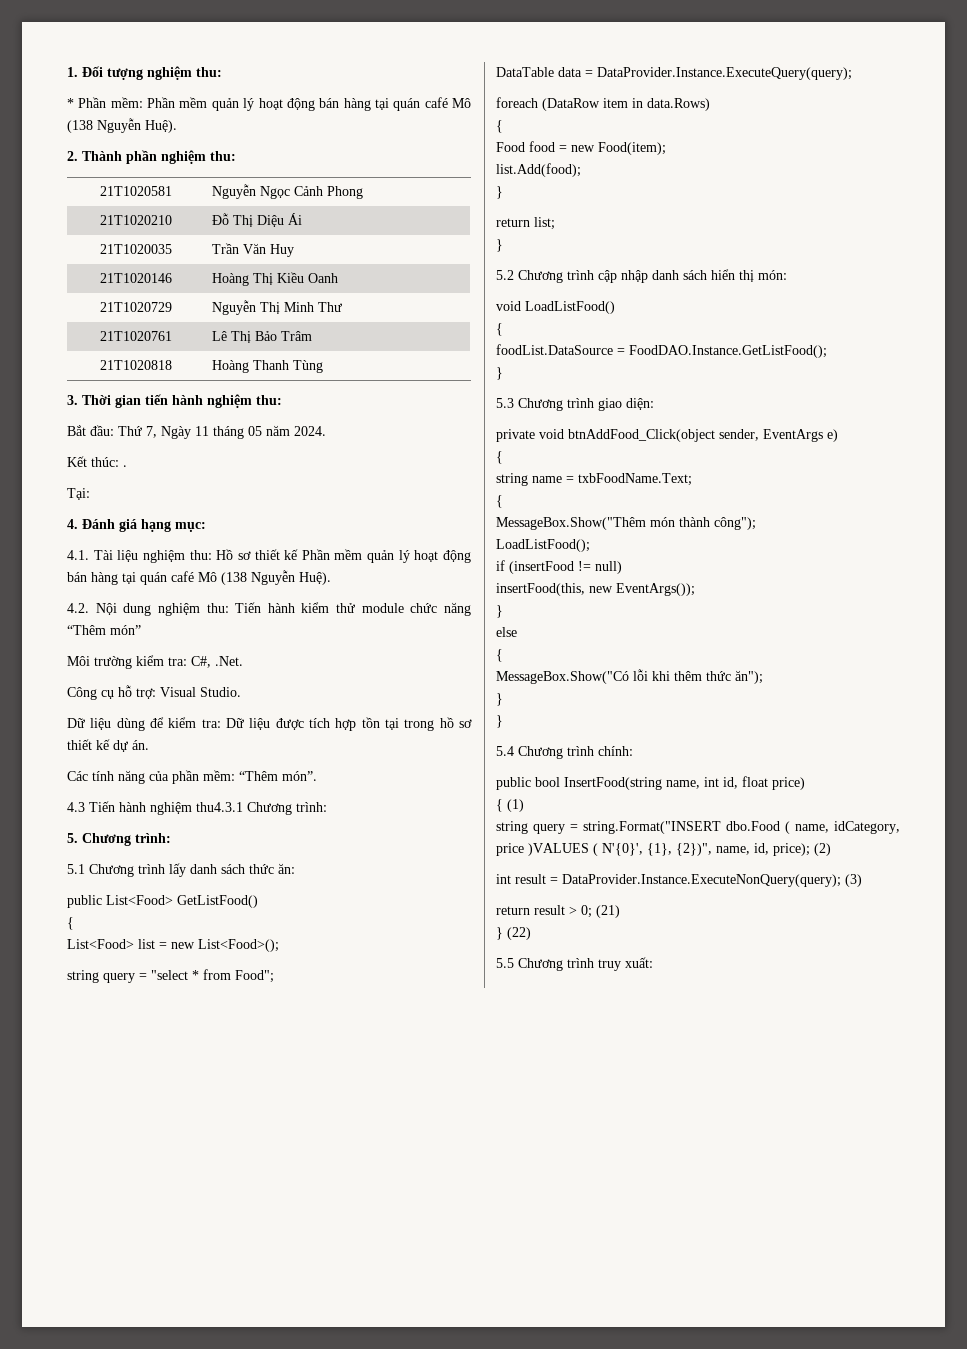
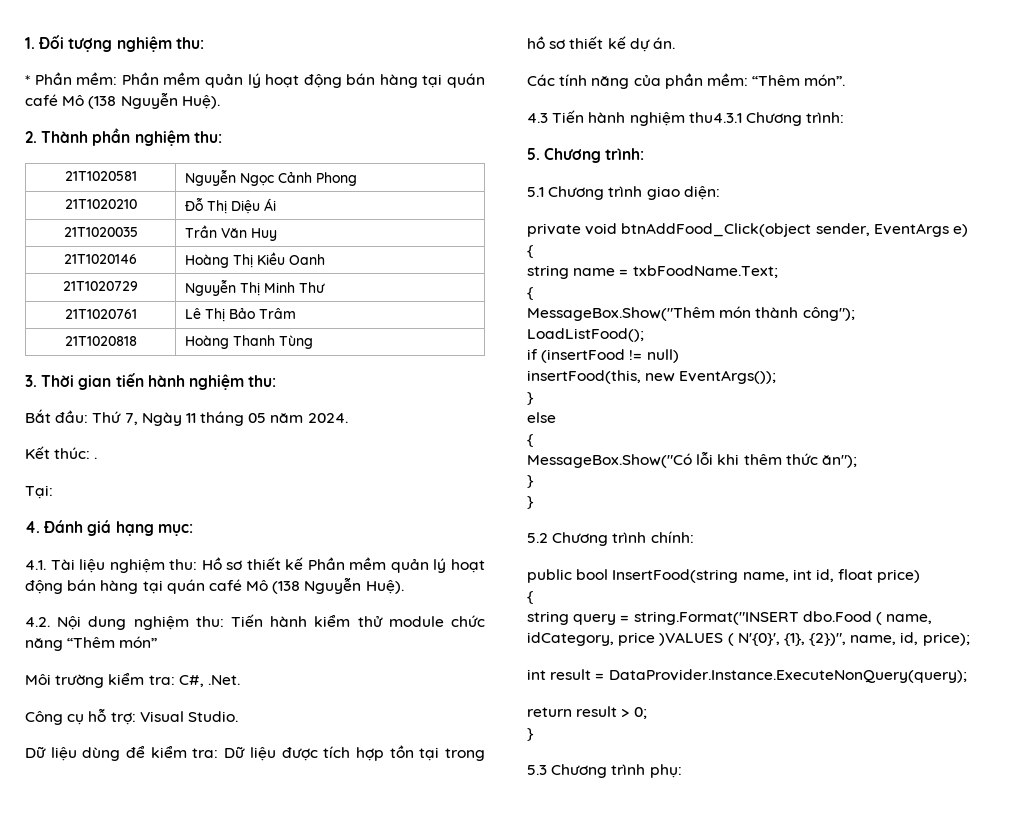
- 5.1 Chương trình lấy danh sách thức ăn:
- public List<Food> GetListFood()
- {
- List<Food> list = new List<Food>();
- string query = "select * from Food";
- DataTable data = DataProvider.Instance.ExecuteQuery(query);
- foreach (DataRow item in data.Rows)
- {
- Food food = new Food(item);
- list.Add(food);
- }
- return list;
- }
- 5.2 Chương trình cập nhập danh sách hiển thị món:
- void LoadListFood()
- {
- foodList.DataSource = FoodDAO.Instance.GetListFood();
- }
- 5.3 Chương trình giao diện:
+ 5.1 Chương trình giao diện:
- 5.4 Chương trình chính:
+ 5.2 Chương trình chính:
  public bool InsertFood(string name, int id, float price)
- { (1)
+ {
- string query = string.Format("INSERT dbo.Food ( name, idCategory, price )VALUES ( N'{0}', {1}, {2})", name, id, price); (2)
+ string query = string.Format("INSERT dbo.Food ( name, idCategory, price )VALUES ( N'{0}', {1}, {2})", name, id, price);
- int result = DataProvider.Instance.ExecuteNonQuery(query); (3)
+ int result = DataProvider.Instance.ExecuteNonQuery(query);
- return result > 0; (21)
- } (22)
- 5.5 Chương trình truy xuất:
+ return result > 0;
+ }
+ 5.3 Chương trình phụ:

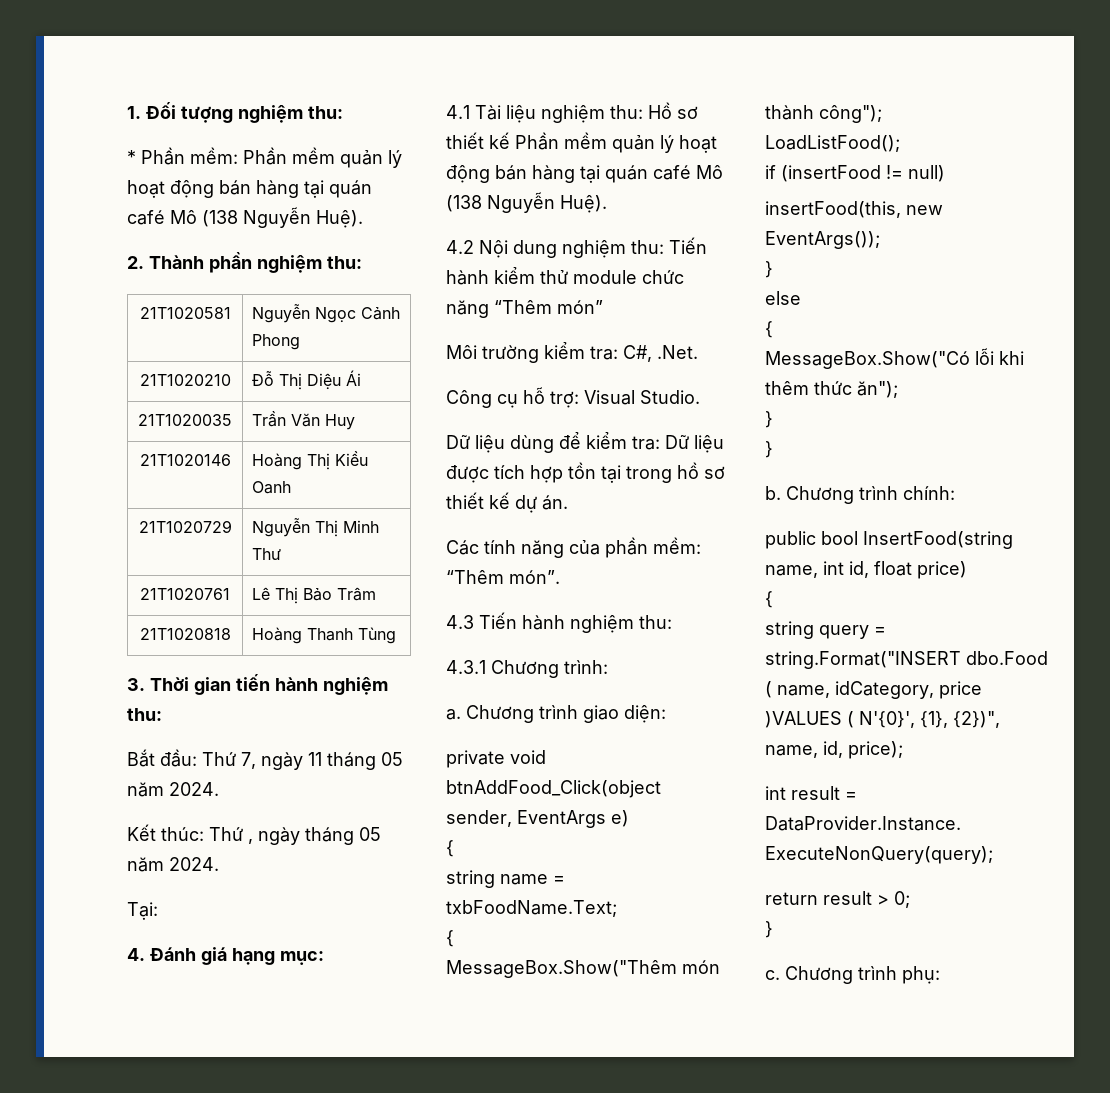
- Bắt đầu: Thứ 7, Ngày 11 tháng 05 năm 2024.
+ Bắt đầu: Thứ 7, ngày 11 tháng 05 năm 2024.
- Kết thúc: .
+ Kết thúc: Thứ , ngày tháng 05 năm 2024.
- 4.1. Tài liệu nghiệm thu: Hồ sơ thiết kế Phần mềm quản lý hoạt động bán hàng tại quán café Mô (138 Nguyễn Huệ).
+ 4.1 Tài liệu nghiệm thu: Hồ sơ thiết kế Phần mềm quản lý hoạt động bán hàng tại quán café Mô (138 Nguyễn Huệ).
- 4.2. Nội dung nghiệm thu: Tiến hành kiểm thử module chức năng “Thêm món”
+ 4.2 Nội dung nghiệm thu: Tiến hành kiểm thử module chức năng “Thêm món”
- 4.3 Tiến hành nghiệm thu4.3.1 Chương trình:
- 5. Chương trình:
- 5.1 Chương trình giao diện:
+ 4.3 Tiến hành nghiệm thu:
+ 4.3.1 Chương trình:
+ a. Chương trình giao diện:
- 5.2 Chương trình chính:
+ b. Chương trình chính:
- 5.3 Chương trình phụ:
+ c. Chương trình phụ:

